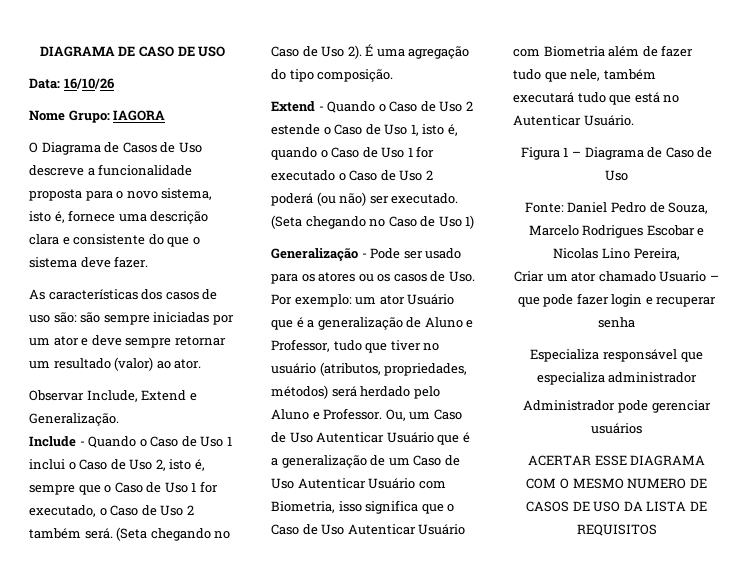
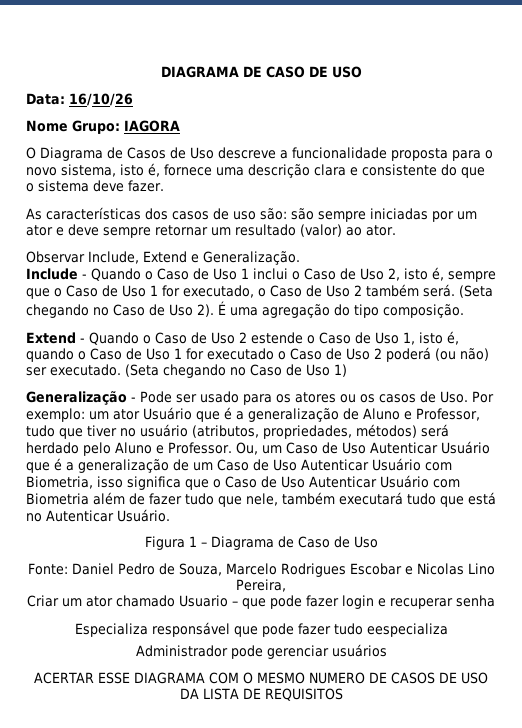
- Especializa responsável que especializa administrador
+ Especializa responsável que pode fazer tudo eespecializa

